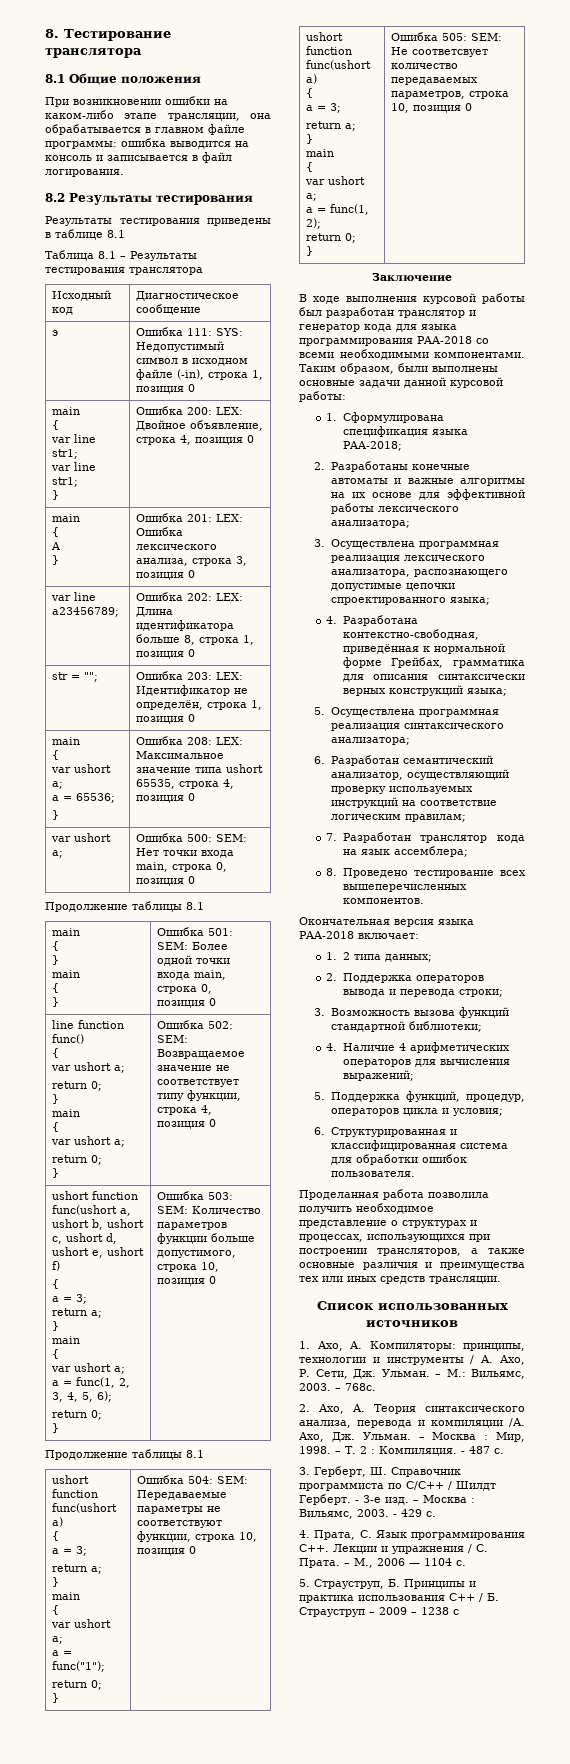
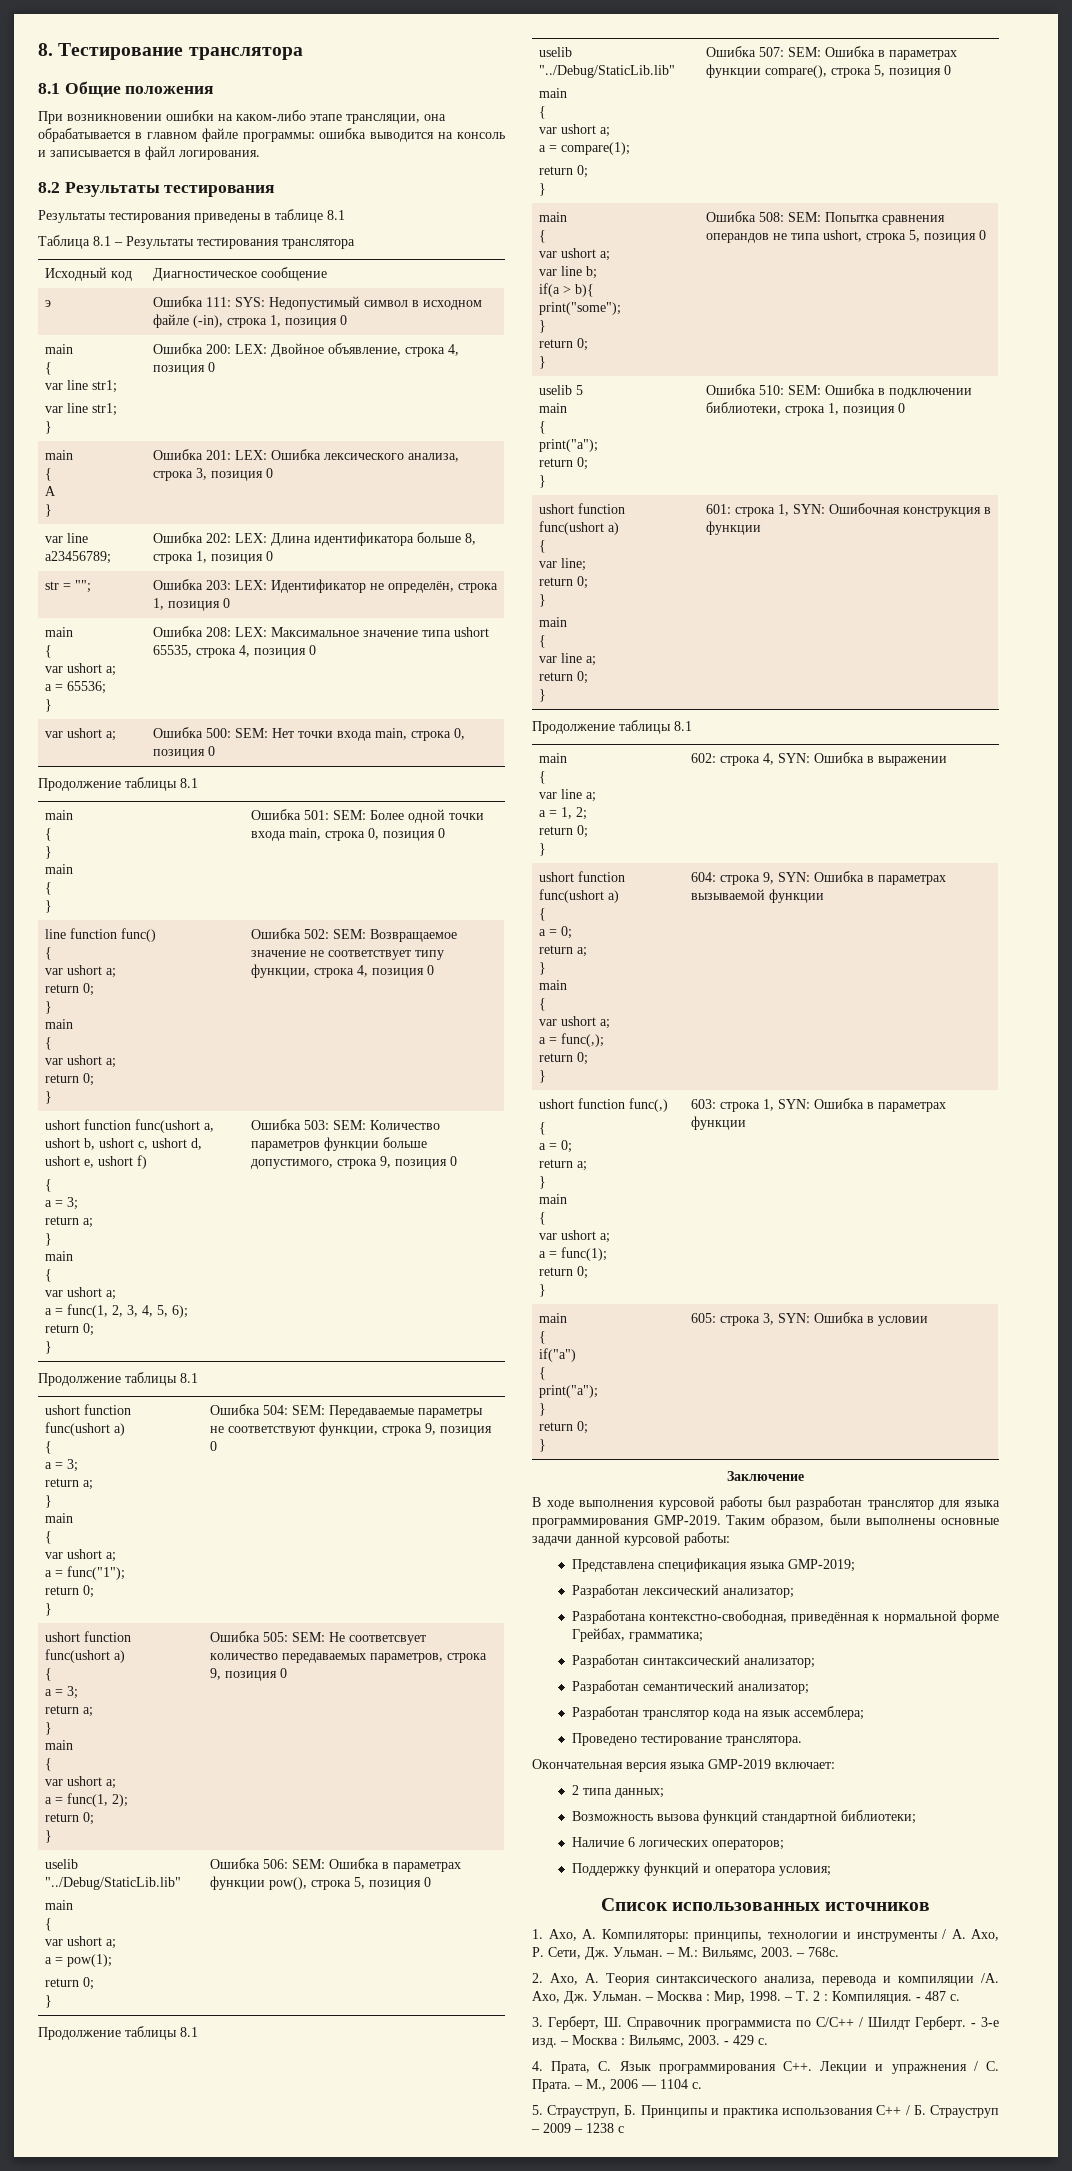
- Ошибка 503: SEM: Количество параметров функции больше допустимого, строка 10, позиция 0
+ Ошибка 503: SEM: Количество параметров функции больше допустимого, строка 9, позиция 0
  Продолжение таблицы 8.1
  ushort function func(ushort a)
  {
  a = 3;
  return a;
  }
  main
  {
  var ushort a;
  a = func("1");
  return 0;
- } | Ошибка 504: SEM: Передаваемые параметры не соответствуют функции, строка 10, позиция 0
+ } | Ошибка 504: SEM: Передаваемые параметры не соответствуют функции, строка 9, позиция 0
  ushort function func(ushort a)
  {
  a = 3;
  return a;
  }
  main
  {
  var ushort a;
  a = func(1, 2);
  return 0;
- } | Ошибка 505: SEM: Не соответсвует количество передаваемых параметров, строка 10, позиция 0
+ } | Ошибка 505: SEM: Не соответсвует количество передаваемых параметров, строка 9, позиция 0
+ uselib "../Debug/StaticLib.lib"
+ main
+ {
+ var ushort a;
+ a = pow(1);
+ return 0;
+ } | Ошибка 506: SEM: Ошибка в параметрах функции pow(), строка 5, позиция 0
+ Продолжение таблицы 8.1
+ uselib "../Debug/StaticLib.lib"
+ main
+ {
+ var ushort a;
+ a = compare(1);
+ return 0;
+ } | Ошибка 507: SEM: Ошибка в параметрах функции compare(), строка 5, позиция 0
+ main
+ {
+ var ushort a;
+ var line b;
+ if(a > b){
+ print("some");
+ }
+ return 0;
+ } | Ошибка 508: SEM: Попытка сравнения операндов не типа ushort, строка 5, позиция 0
+ uselib 5
+ main
+ {
+ print("a");
+ return 0;
+ } | Ошибка 510: SEM: Ошибка в подключении библиотеки, строка 1, позиция 0
+ ushort function func(ushort a)
+ {
+ var line;
+ return 0;
+ }
+ main
+ {
+ var line a;
+ return 0;
+ } | 601: строка 1, SYN: Ошибочная конструкция в функции
+ Продолжение таблицы 8.1
+ main
+ {
+ var line a;
+ a = 1, 2;
+ return 0;
+ } | 602: строка 4, SYN: Ошибка в выражении
+ ushort function func(ushort a)
+ {
+ a = 0;
+ return a;
+ }
+ main
+ {
+ var ushort a;
+ a = func(,);
+ return 0;
+ } | 604: строка 9, SYN: Ошибка в параметрах вызываемой функции
+ ushort function func(,)
+ {
+ a = 0;
+ return a;
+ }
+ main
+ {
+ var ushort a;
+ a = func(1);
+ return 0;
+ } | 603: строка 1, SYN: Ошибка в параметрах функции
+ main
+ {
+ if("a")
+ {
+ print("a");
+ }
+ return 0;
+ } | 605: строка 3, SYN: Ошибка в условии
- В ходе выполнения курсовой работы был разработан транслятор и генератор кода для языка программирования PAA-2018 со всеми необходимыми компонентами.
+ В ходе выполнения курсовой работы был разработан транслятор для языка программирования GMP-2019.
- 1. Сформулирована спецификация языка PAA-2018;
- 2. Разработаны конечные автоматы и важные алгоритмы на их основе для эффективной работы лексического анализатора;
- 3. Осуществлена программная реализация лексического анализатора, распознающего допустимые цепочки спроектированного языка;
- 4. Разработана контекстно-свободная, приведённая к нормальной форме Грейбах, грамматика для описания синтаксически верных конструкций языка;
- 5. Осуществлена программная реализация синтаксического анализатора;
- 6. Разработан семантический анализатор, осуществляющий проверку используемых инструкций на соответствие логическим правилам;
- 7. Разработан транслятор кода на язык ассемблера;
+ Представлена спецификация языка GMP-2019;
+ Разработан лексический анализатор;
+ Разработана контекстно-свободная, приведённая к нормальной форме Грейбах, грамматика;
+ Разработан синтаксический анализатор;
+ Разработан семантический анализатор;
+ Разработан транслятор кода на язык ассемблера;
- 8. Проведено тестирование всех вышеперечисленных компонентов.
+ Проведено тестирование транслятора.
- Окончательная версия языка PAA-2018 включает:
+ Окончательная версия языка GMP-2019 включает:
- 1. 2 типа данных;
+ 2 типа данных;
- 2. Поддержка операторов вывода и перевода строки;
- 3. Возможность вызова функций стандартной библиотеки;
+ Возможность вызова функций стандартной библиотеки;
- 4. Наличие 4 арифметических операторов для вычисления выражений;
- 5. Поддержка функций, процедур, операторов цикла и условия;
- 6. Структурированная и классифицированная система для обработки ошибок пользователя.
- Проделанная работа позволила получить необходимое представление о структурах и процессах, использующихся при построении трансляторов, а также основные различия и преимущества тех или иных средств трансляции.
+ Наличие 6 логических операторов;
+ Поддержку функций и оператора условия;

